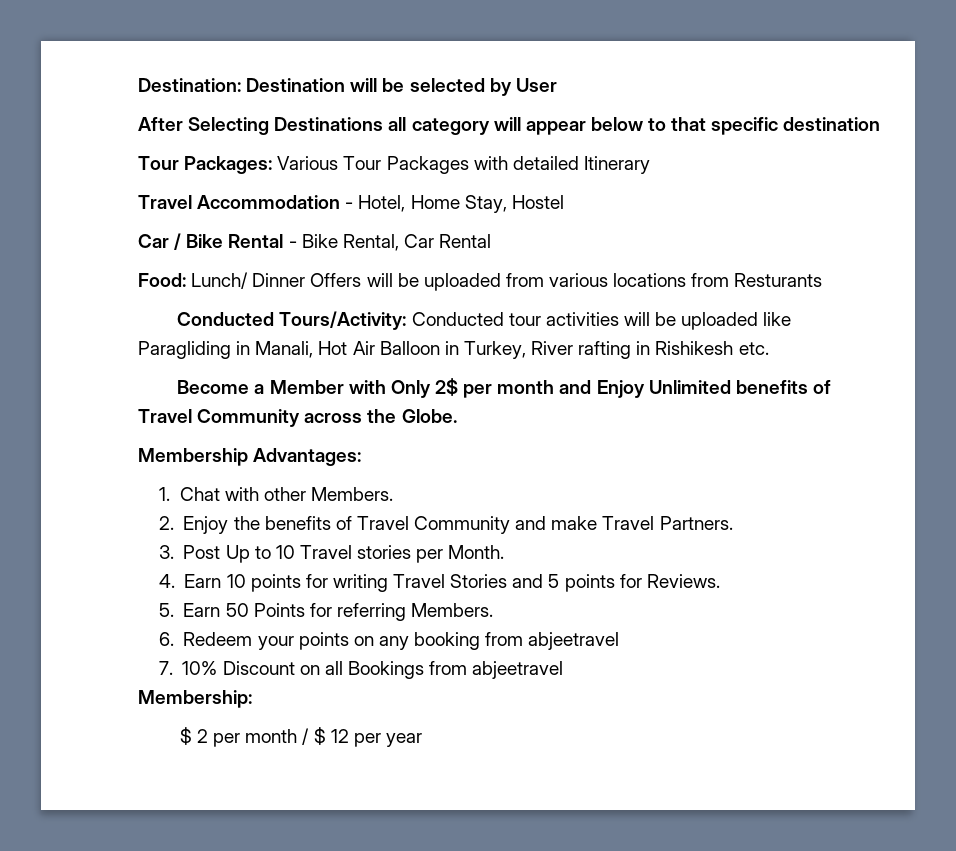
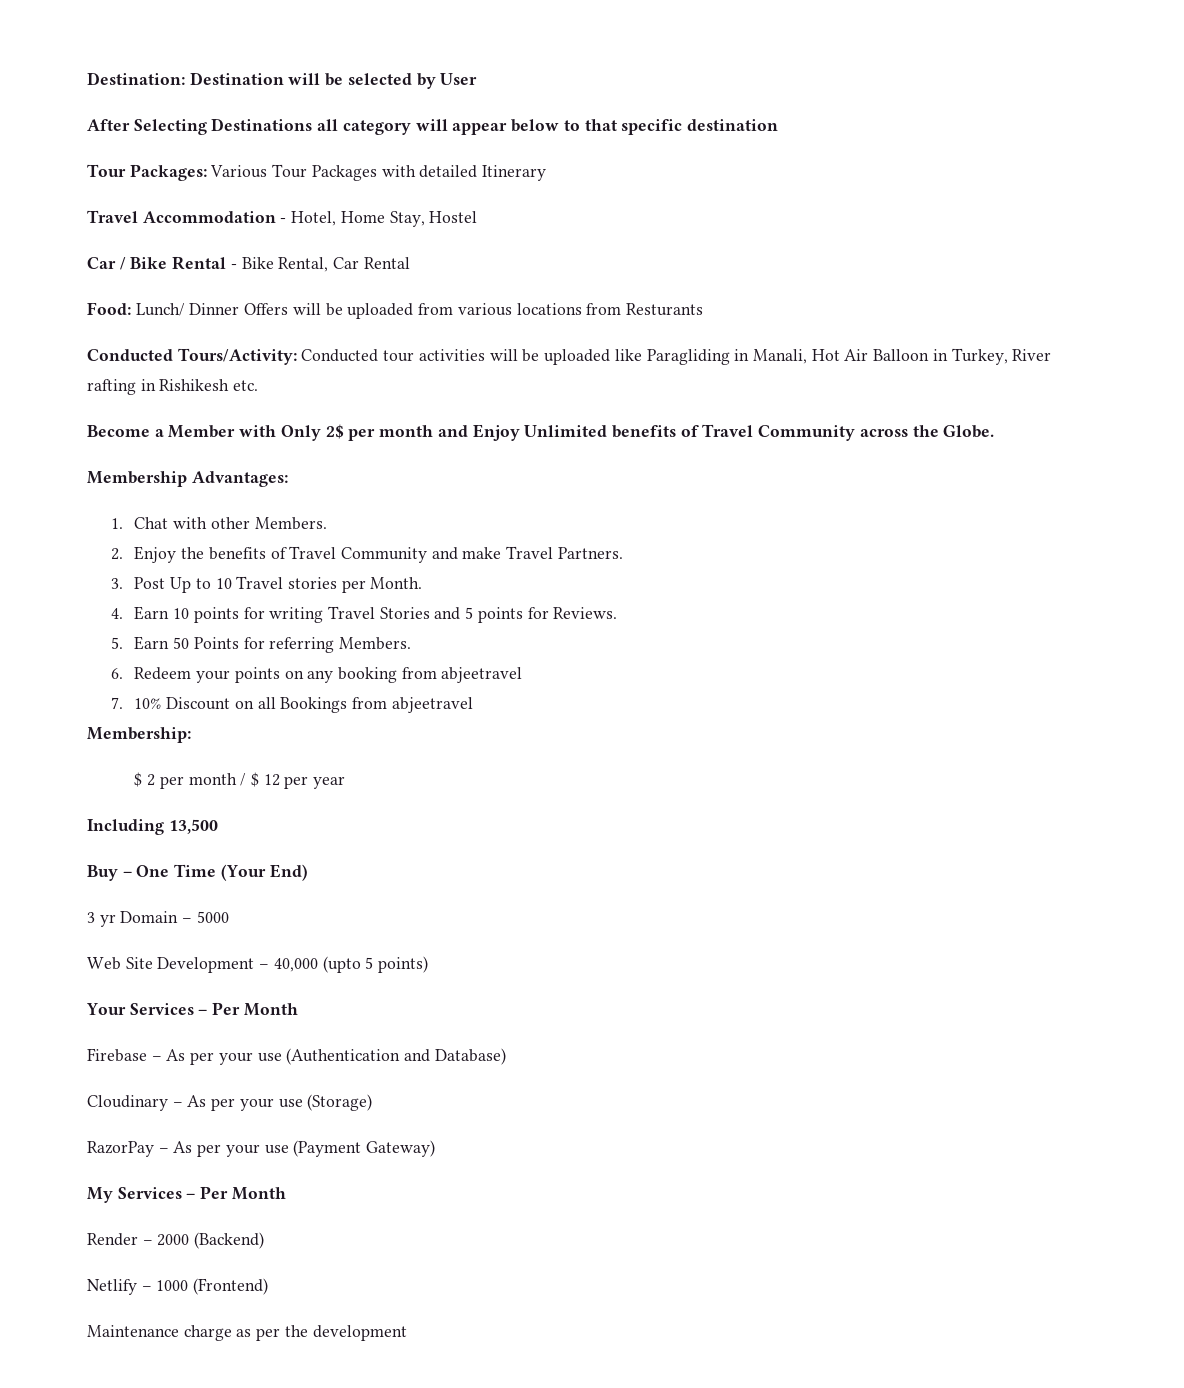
+ Including 13,500
+ Buy – One Time (Your End)
+ 3 yr Domain – 5000
+ Web Site Development – 40,000 (upto 5 points)
+ Your Services – Per Month
+ Firebase – As per your use (Authentication and Database)
+ Cloudinary – As per your use (Storage)
+ RazorPay – As per your use (Payment Gateway)
+ My Services – Per Month
+ Render – 2000 (Backend)
+ Netlify – 1000 (Frontend)
+ Maintenance charge as per the development

